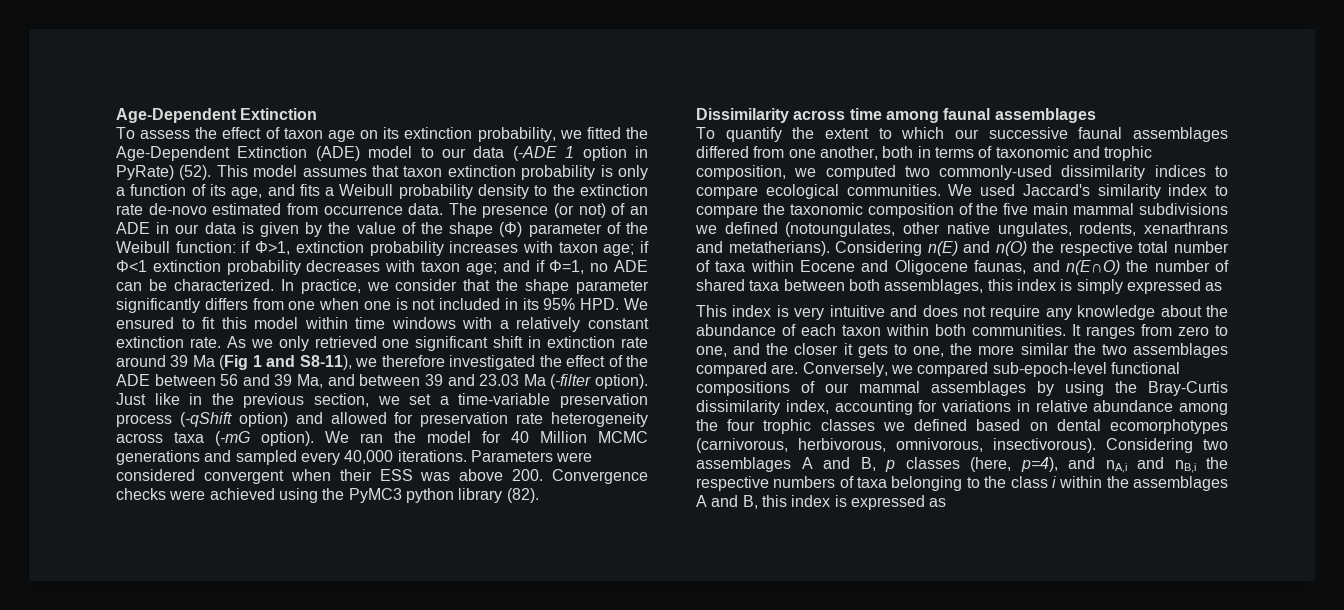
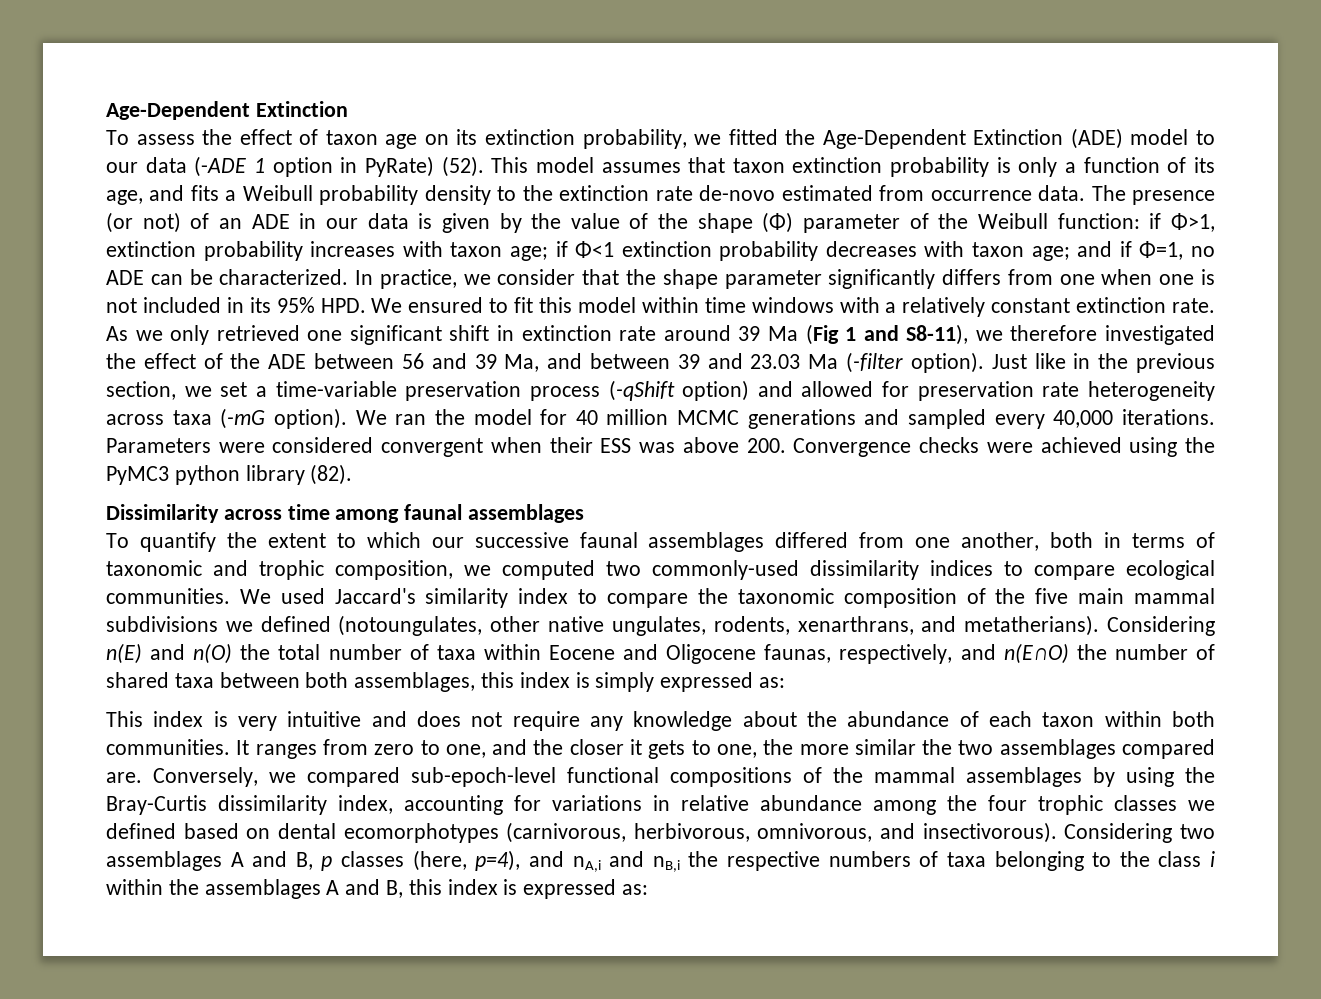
- We ran the model for 40 Million MCMC generations and sampled every 40,000 iterations.
+ We ran the model for 40 million MCMC generations and sampled every 40,000 iterations.
- We used Jaccard's similarity index to compare the taxonomic composition of the five main mammal subdivisions we defined (notoungulates, other native ungulates, rodents, xenarthrans and metatherians).
+ We used Jaccard's similarity index to compare the taxonomic composition of the five main mammal subdivisions we defined (notoungulates, other native ungulates, rodents, xenarthrans, and metatherians).
- Considering n(E) and n(O) the respective total number of taxa within Eocene and Oligocene faunas, and n(E∩O) the number of shared taxa between both assemblages, this index is simply expressed as
+ Considering n(E) and n(O) the total number of taxa within Eocene and Oligocene faunas, respectively, and n(E∩O) the number of shared taxa between both assemblages, this index is simply expressed as:
- Conversely, we compared sub-epoch-level functional compositions of our mammal assemblages by using the Bray-Curtis dissimilarity index, accounting for variations in relative abundance among the four trophic classes we defined based on dental ecomorphotypes (carnivorous, herbivorous, omnivorous, insectivorous).
+ Conversely, we compared sub-epoch-level functional compositions of the mammal assemblages by using the Bray-Curtis dissimilarity index, accounting for variations in relative abundance among the four trophic classes we defined based on dental ecomorphotypes (carnivorous, herbivorous, omnivorous, and insectivorous).
- Considering two assemblages A and B, p classes (here, p=4), and nA,i and nB,i the respective numbers of taxa belonging to the class i within the assemblages A and B, this index is expressed as
+ Considering two assemblages A and B, p classes (here, p=4), and nA,i and nB,i the respective numbers of taxa belonging to the class i within the assemblages A and B, this index is expressed as:

